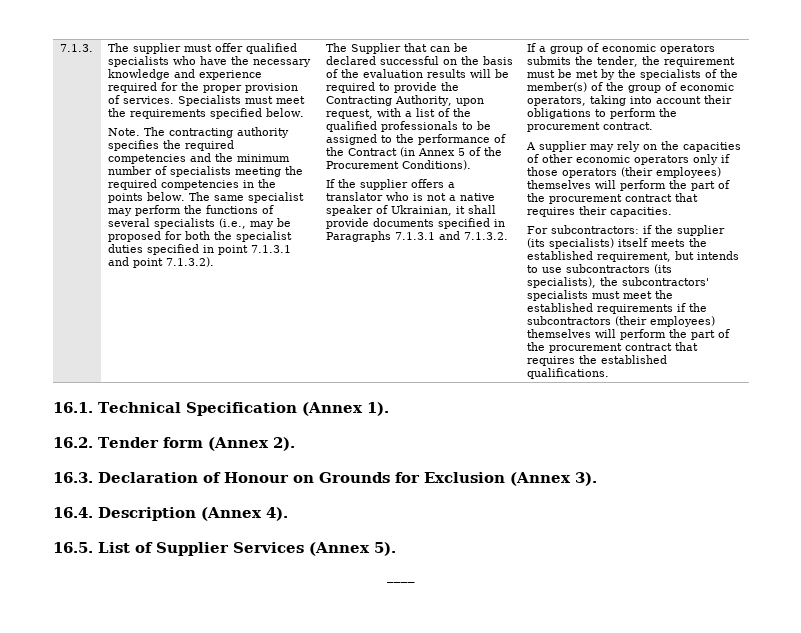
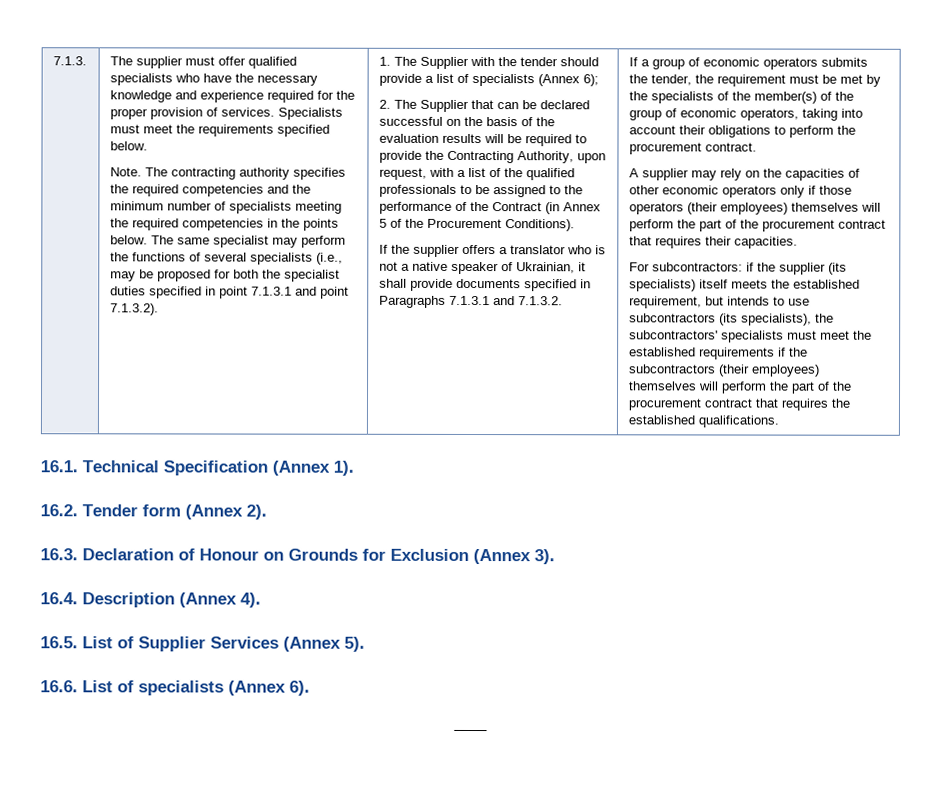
- The Supplier that can be declared successful on the basis of the evaluation results will be required to provide the Contracting Authority, upon request, with a list of the qualified professionals to be assigned to the performance of the Contract (in Annex 5 of the Procurement Conditions).
+ 1. The Supplier with the tender should provide a list of specialists (Annex 6);
+ 2. The Supplier that can be declared successful on the basis of the evaluation results will be required to provide the Contracting Authority, upon request, with a list of the qualified professionals to be assigned to the performance of the Contract (in Annex 5 of the Procurement Conditions).
+ 16.6. List of specialists (Annex 6).

